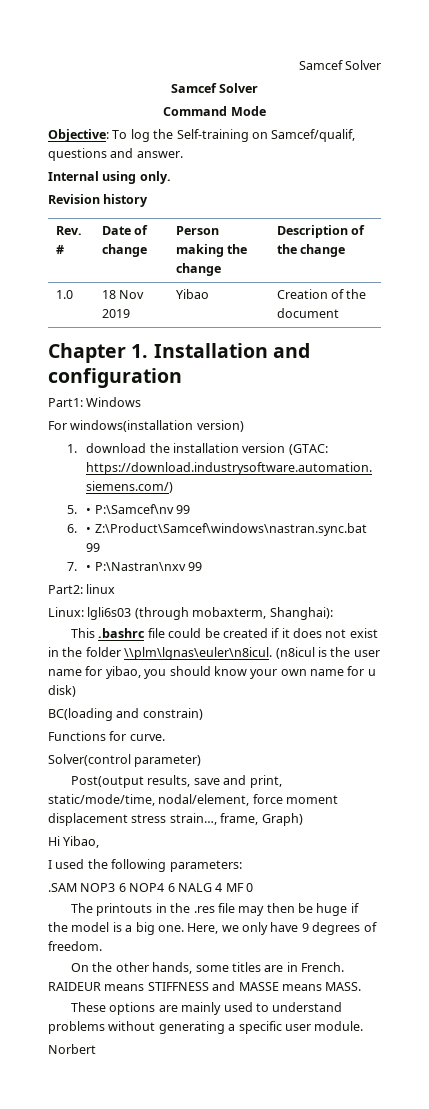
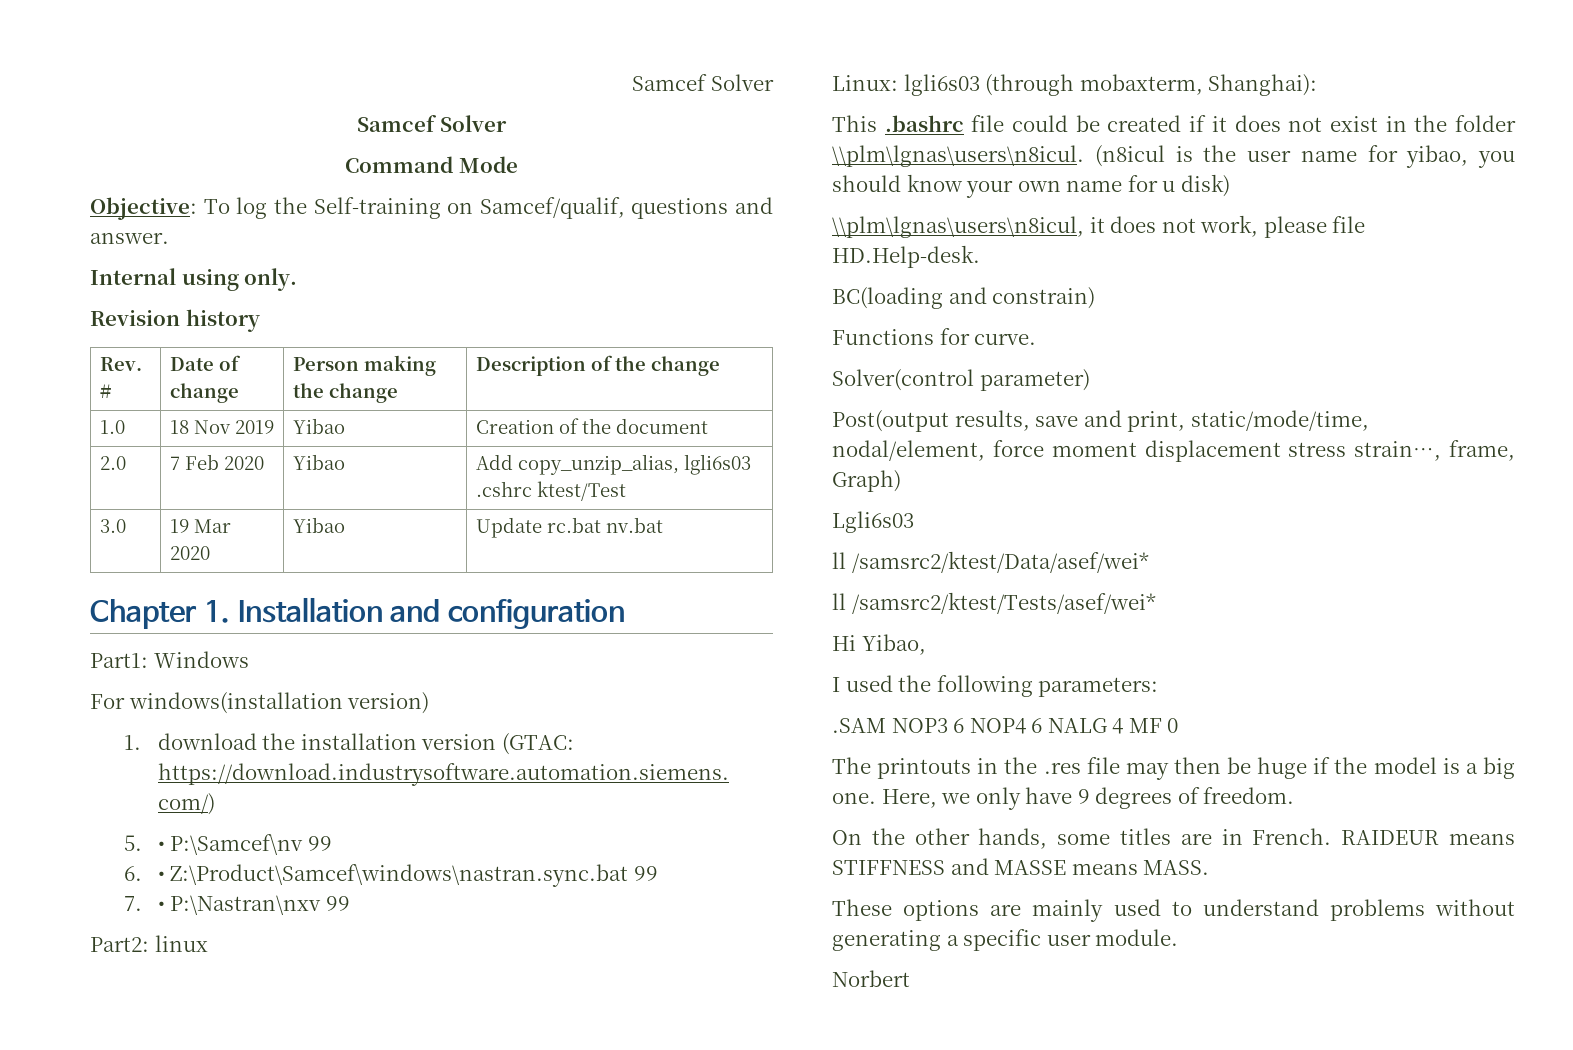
+ 2.0 | 7 Feb 2020 | Yibao | Add copy_unzip_alias, lgli6s03 .cshrc ktest/Test
+ 3.0 | 19 Mar 2020 | Yibao | Update rc.bat nv.bat
- This .bashrc file could be created if it does not exist in the folder \\plm\lgnas\euler\n8icul.
+ This .bashrc file could be created if it does not exist in the folder \\plm\lgnas\users\n8icul.
+ \\plm\lgnas\users\n8icul, it does not work, please file HD.Help-desk.
+ Lgli6s03
+ ll /samsrc2/ktest/Data/asef/wei*
+ ll /samsrc2/ktest/Tests/asef/wei*

